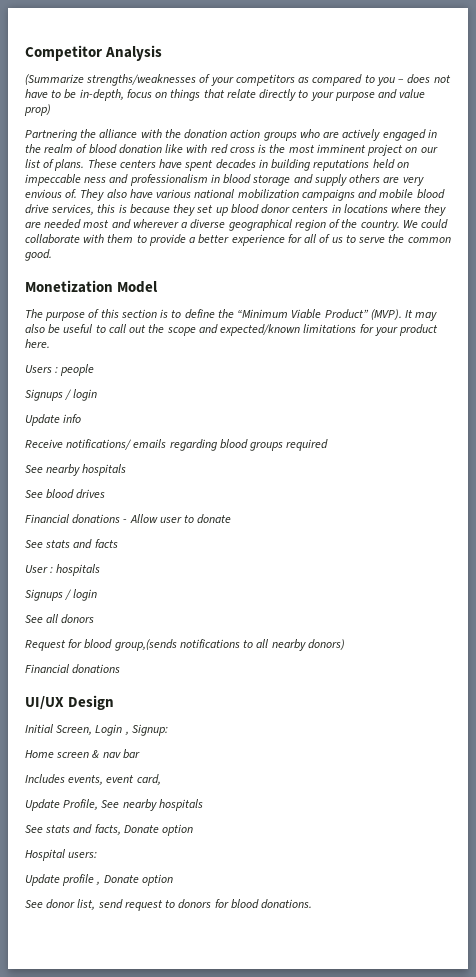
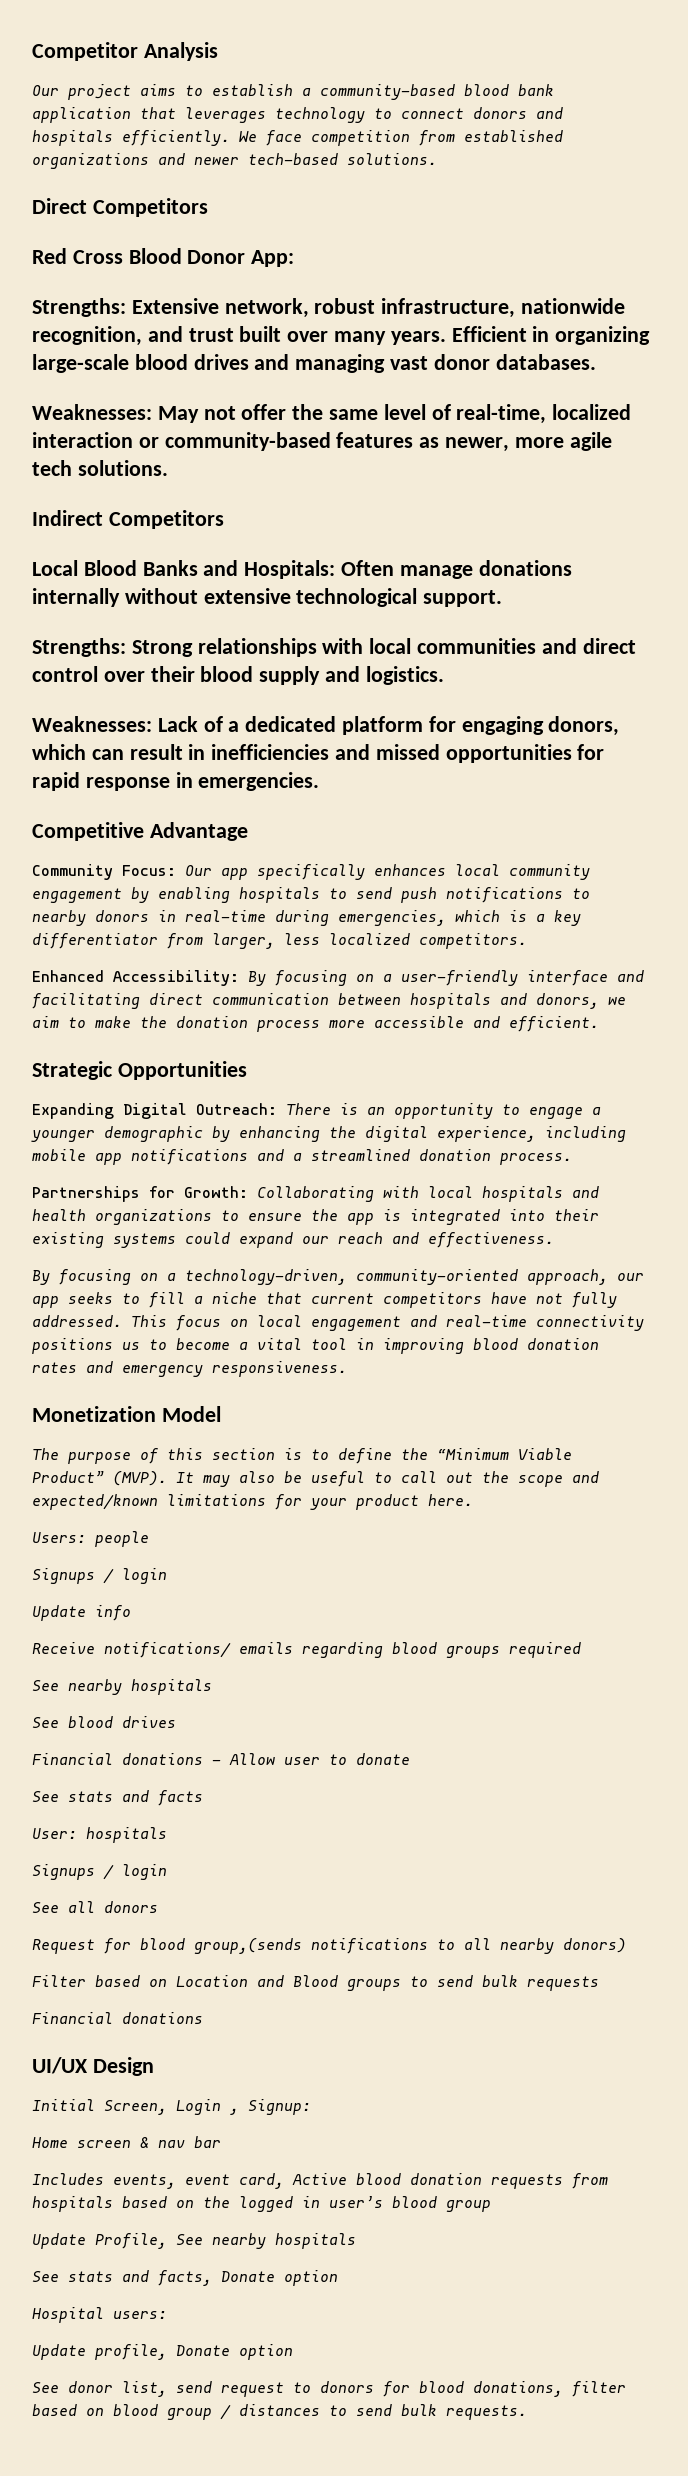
- (Summarize strengths/weaknesses of your competitors as compared to you – does not have to be in-depth, focus on things that relate directly to your purpose and value prop)
- Partnering the alliance with the donation action groups who are actively engaged in the realm of blood donation like with red cross is the most imminent project on our list of plans. These centers have spent decades in building reputations held on impeccable ness and professionalism in blood storage and supply others are very envious of. They also have various national mobilization campaigns and mobile blood drive services, this is because they set up blood donor centers in locations where they are needed most and wherever a diverse geographical region of the country. We could collaborate with them to provide a better experience for all of us to serve the common good.
+ Our project aims to establish a community-based blood bank application that leverages technology to connect donors and hospitals efficiently. We face competition from established organizations and newer tech-based solutions.
+ Direct Competitors
+ Red Cross Blood Donor App:
+ Strengths: Extensive network, robust infrastructure, nationwide recognition, and trust built over many years. Efficient in organizing large-scale blood drives and managing vast donor databases.
+ Weaknesses: May not offer the same level of real-time, localized interaction or community-based features as newer, more agile tech solutions.
+ Indirect Competitors
+ Local Blood Banks and Hospitals: Often manage donations internally without extensive technological support.
+ Strengths: Strong relationships with local communities and direct control over their blood supply and logistics.
+ Weaknesses: Lack of a dedicated platform for engaging donors, which can result in inefficiencies and missed opportunities for rapid response in emergencies.
+ Competitive Advantage
+ Community Focus: Our app specifically enhances local community engagement by enabling hospitals to send push notifications to nearby donors in real-time during emergencies, which is a key differentiator from larger, less localized competitors.
+ Enhanced Accessibility: By focusing on a user-friendly interface and facilitating direct communication between hospitals and donors, we aim to make the donation process more accessible and efficient.
+ Strategic Opportunities
+ Expanding Digital Outreach: There is an opportunity to engage a younger demographic by enhancing the digital experience, including mobile app notifications and a streamlined donation process.
+ Partnerships for Growth: Collaborating with local hospitals and health organizations to ensure the app is integrated into their existing systems could expand our reach and effectiveness.
+ By focusing on a technology-driven, community-oriented approach, our app seeks to fill a niche that current competitors have not fully addressed. This focus on local engagement and real-time connectivity positions us to become a vital tool in improving blood donation rates and emergency responsiveness.
- Users : people
+ Users: people
- User : hospitals
+ User: hospitals
+ Filter based on Location and Blood groups to send bulk requests
- Includes events, event card,
+ Includes events, event card, Active blood donation requests from hospitals based on the logged in user’s blood group
- Update profile , Donate option
+ Update profile, Donate option
- See donor list, send request to donors for blood donations.
+ See donor list, send request to donors for blood donations, filter based on blood group / distances to send bulk requests.

